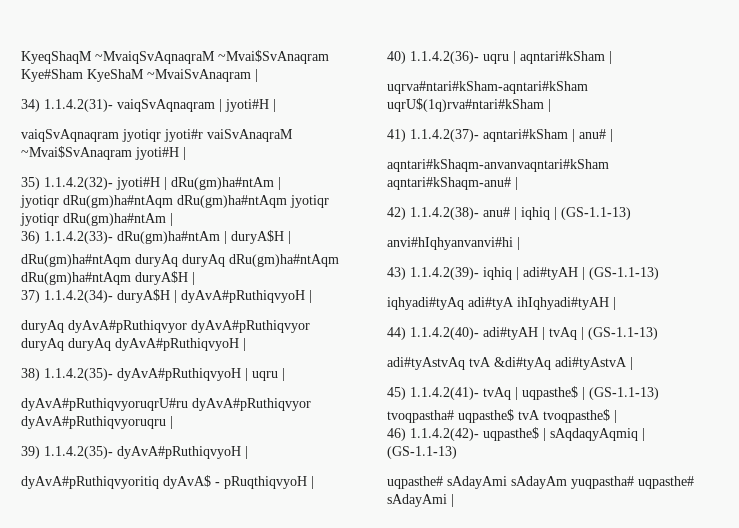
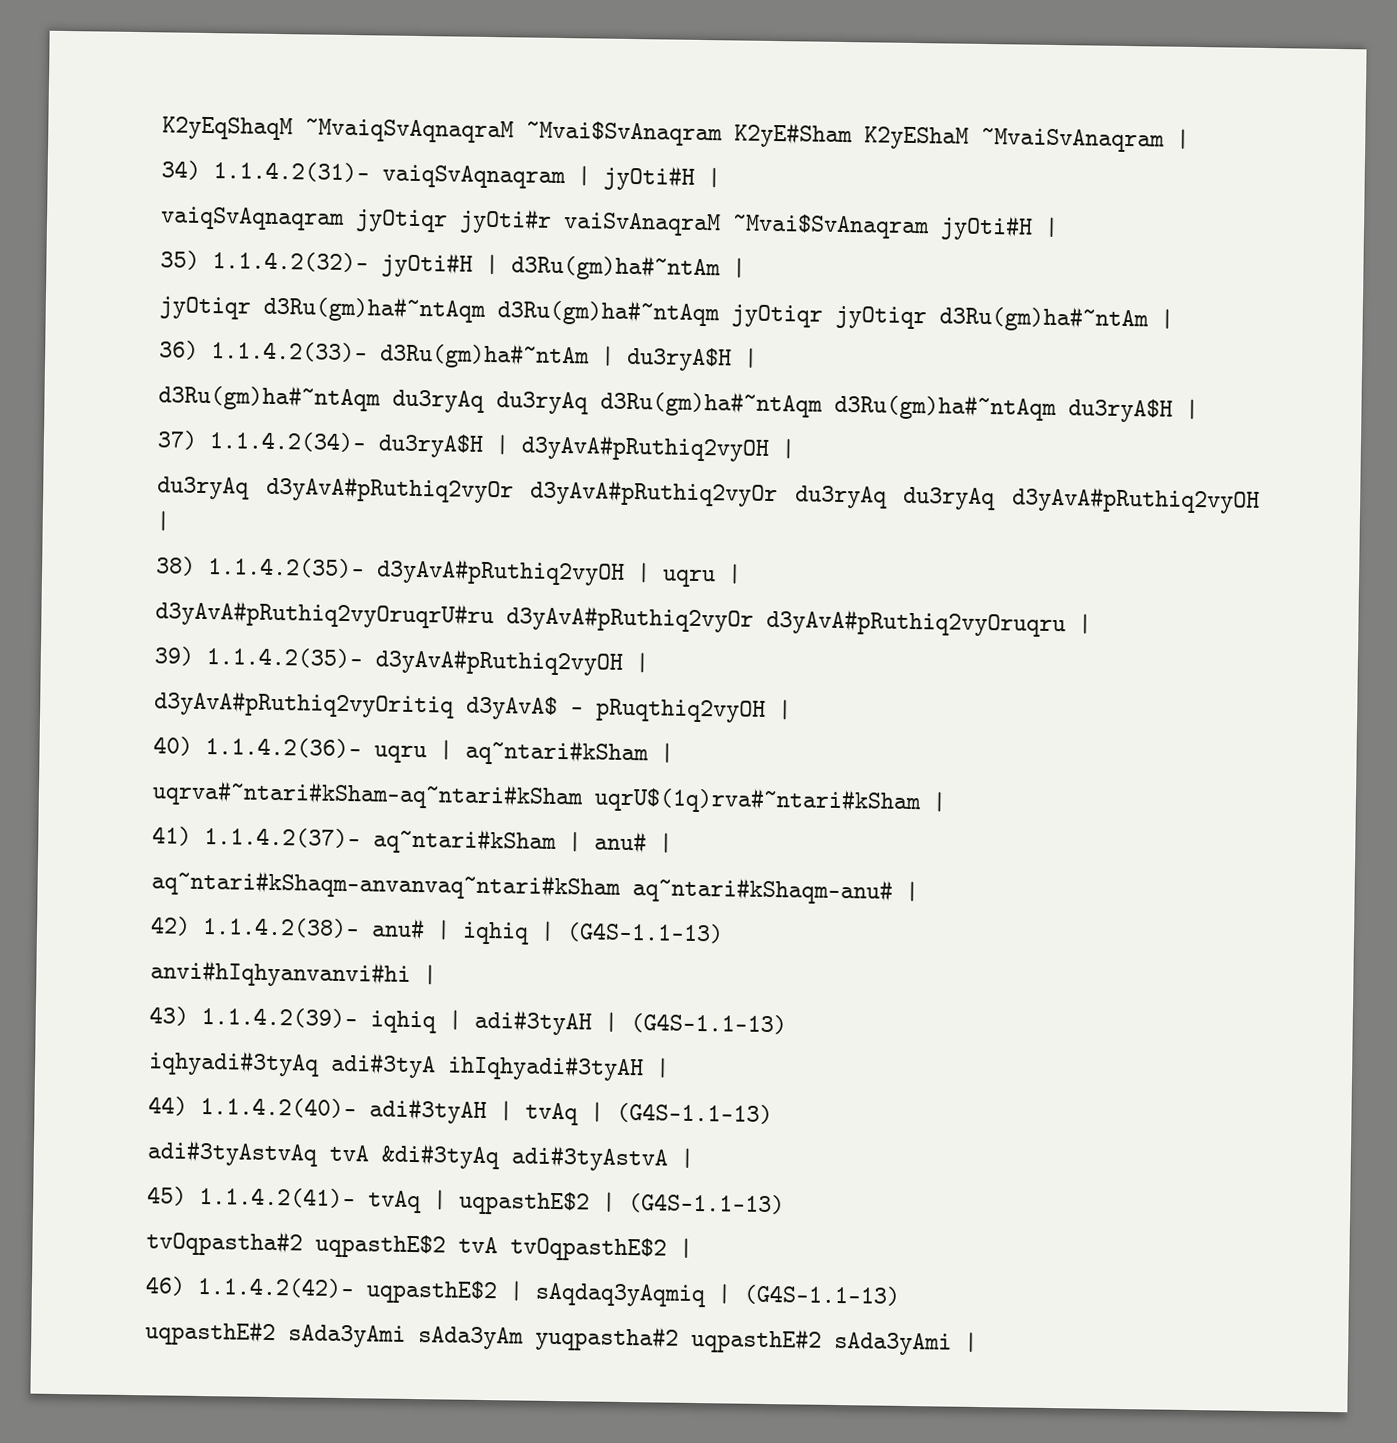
- KyeqShaqM ~MvaiqSvAqnaqraM ~Mvai$SvAnaqram Kye#Sham KyeShaM ~MvaiSvAnaqram |
+ K2yEqShaqM ~MvaiqSvAqnaqraM ~Mvai$SvAnaqram K2yE#Sham K2yEShaM ~MvaiSvAnaqram |
- 34) 1.1.4.2(31)- vaiqSvAqnaqram | jyoti#H |
+ 34) 1.1.4.2(31)- vaiqSvAqnaqram | jyOti#H |
- vaiqSvAqnaqram jyotiqr jyoti#r vaiSvAnaqraM ~Mvai$SvAnaqram jyoti#H |
+ vaiqSvAqnaqram jyOtiqr jyOti#r vaiSvAnaqraM ~Mvai$SvAnaqram jyOti#H |
- 35) 1.1.4.2(32)- jyoti#H | dRu(gm)ha#ntAm |
- jyotiqr dRu(gm)ha#ntAqm dRu(gm)ha#ntAqm jyotiqr jyotiqr dRu(gm)ha#ntAm |
- 36) 1.1.4.2(33)- dRu(gm)ha#ntAm | duryA$H |
- dRu(gm)ha#ntAqm duryAq duryAq dRu(gm)ha#ntAqm dRu(gm)ha#ntAqm duryA$H |
- 37) 1.1.4.2(34)- duryA$H | dyAvA#pRuthiqvyoH |
- duryAq dyAvA#pRuthiqvyor dyAvA#pRuthiqvyor duryAq duryAq dyAvA#pRuthiqvyoH |
+ 35) 1.1.4.2(32)- jyOti#H | d3Ru(gm)ha#~ntAm |
+ jyOtiqr d3Ru(gm)ha#~ntAqm d3Ru(gm)ha#~ntAqm jyOtiqr jyOtiqr d3Ru(gm)ha#~ntAm |
+ 36) 1.1.4.2(33)- d3Ru(gm)ha#~ntAm | du3ryA$H |
+ d3Ru(gm)ha#~ntAqm du3ryAq du3ryAq d3Ru(gm)ha#~ntAqm d3Ru(gm)ha#~ntAqm du3ryA$H |
+ 37) 1.1.4.2(34)- du3ryA$H | d3yAvA#pRuthiq2vyOH |
+ du3ryAq d3yAvA#pRuthiq2vyOr d3yAvA#pRuthiq2vyOr du3ryAq du3ryAq d3yAvA#pRuthiq2vyOH |
- 38) 1.1.4.2(35)- dyAvA#pRuthiqvyoH | uqru |
+ 38) 1.1.4.2(35)- d3yAvA#pRuthiq2vyOH | uqru |
- dyAvA#pRuthiqvyoruqrU#ru dyAvA#pRuthiqvyor dyAvA#pRuthiqvyoruqru |
+ d3yAvA#pRuthiq2vyOruqrU#ru d3yAvA#pRuthiq2vyOr d3yAvA#pRuthiq2vyOruqru |
- 39) 1.1.4.2(35)- dyAvA#pRuthiqvyoH |
- dyAvA#pRuthiqvyoritiq dyAvA$ - pRuqthiqvyoH |
+ 39) 1.1.4.2(35)- d3yAvA#pRuthiq2vyOH |
+ d3yAvA#pRuthiq2vyOritiq d3yAvA$ - pRuqthiq2vyOH |
- 40) 1.1.4.2(36)- uqru | aqntari#kSham |
- uqrva#ntari#kSham-aqntari#kSham uqrU$(1q)rva#ntari#kSham |
+ 40) 1.1.4.2(36)- uqru | aq~ntari#kSham |
+ uqrva#~ntari#kSham-aq~ntari#kSham uqrU$(1q)rva#~ntari#kSham |
- 41) 1.1.4.2(37)- aqntari#kSham | anu# |
+ 41) 1.1.4.2(37)- aq~ntari#kSham | anu# |
- aqntari#kShaqm-anvanvaqntari#kSham aqntari#kShaqm-anu# |
+ aq~ntari#kShaqm-anvanvaq~ntari#kSham aq~ntari#kShaqm-anu# |
- 42) 1.1.4.2(38)- anu# | iqhiq | (GS-1.1-13)
+ 42) 1.1.4.2(38)- anu# | iqhiq | (G4S-1.1-13)
- 43) 1.1.4.2(39)- iqhiq | adi#tyAH | (GS-1.1-13)
- iqhyadi#tyAq adi#tyA ihIqhyadi#tyAH |
+ 43) 1.1.4.2(39)- iqhiq | adi#3tyAH | (G4S-1.1-13)
+ iqhyadi#3tyAq adi#3tyA ihIqhyadi#3tyAH |
- 44) 1.1.4.2(40)- adi#tyAH | tvAq | (GS-1.1-13)
- adi#tyAstvAq tvA &di#tyAq adi#tyAstvA |
+ 44) 1.1.4.2(40)- adi#3tyAH | tvAq | (G4S-1.1-13)
+ adi#3tyAstvAq tvA &di#3tyAq adi#3tyAstvA |
- 45) 1.1.4.2(41)- tvAq | uqpasthe$ | (GS-1.1-13)
- tvoqpastha# uqpasthe$ tvA tvoqpasthe$ |
- 46) 1.1.4.2(42)- uqpasthe$ | sAqdaqyAqmiq | (GS-1.1-13)
- uqpasthe# sAdayAmi sAdayAm yuqpastha# uqpasthe# sAdayAmi |
+ 45) 1.1.4.2(41)- tvAq | uqpasthE$2 | (G4S-1.1-13)
+ tvOqpastha#2 uqpasthE$2 tvA tvOqpasthE$2 |
+ 46) 1.1.4.2(42)- uqpasthE$2 | sAqdaq3yAqmiq | (G4S-1.1-13)
+ uqpasthE#2 sAda3yAmi sAda3yAm yuqpastha#2 uqpasthE#2 sAda3yAmi |

